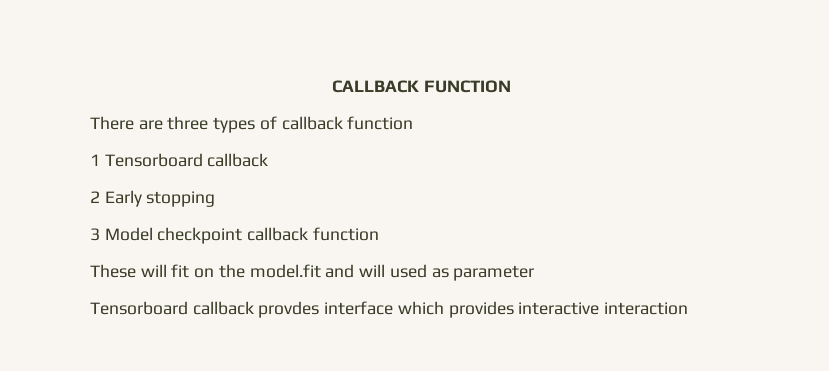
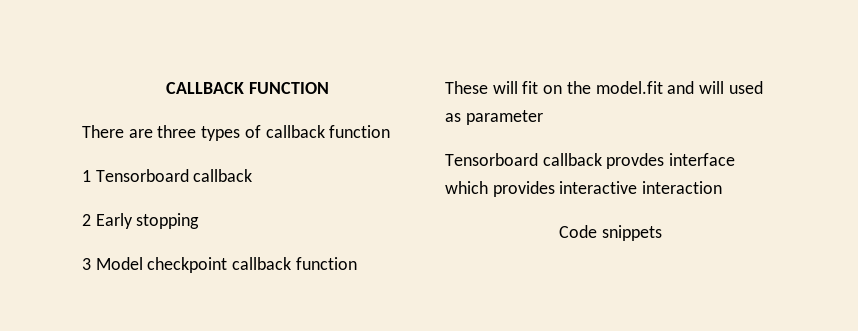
+ Code snippets

